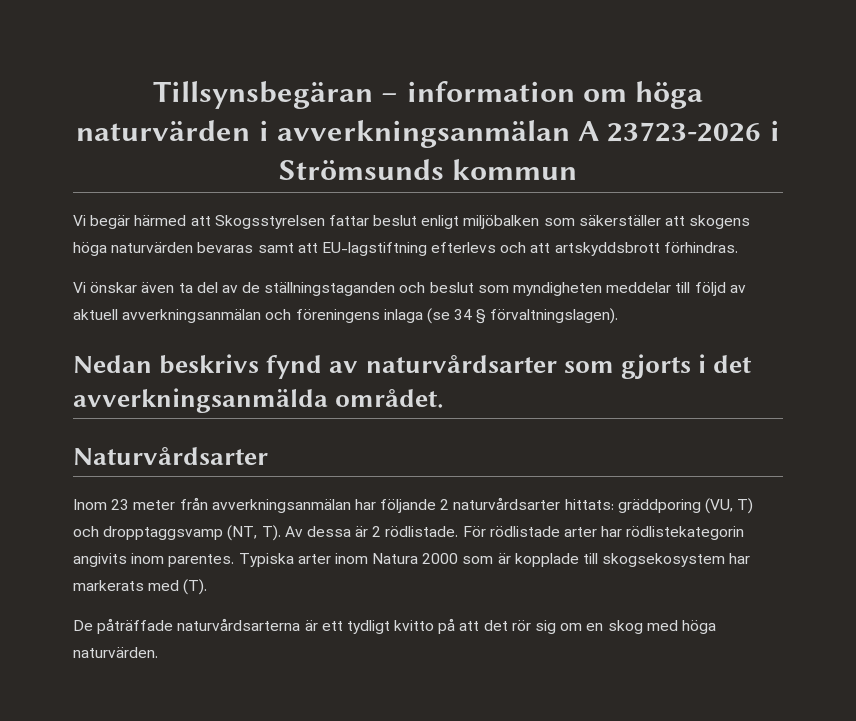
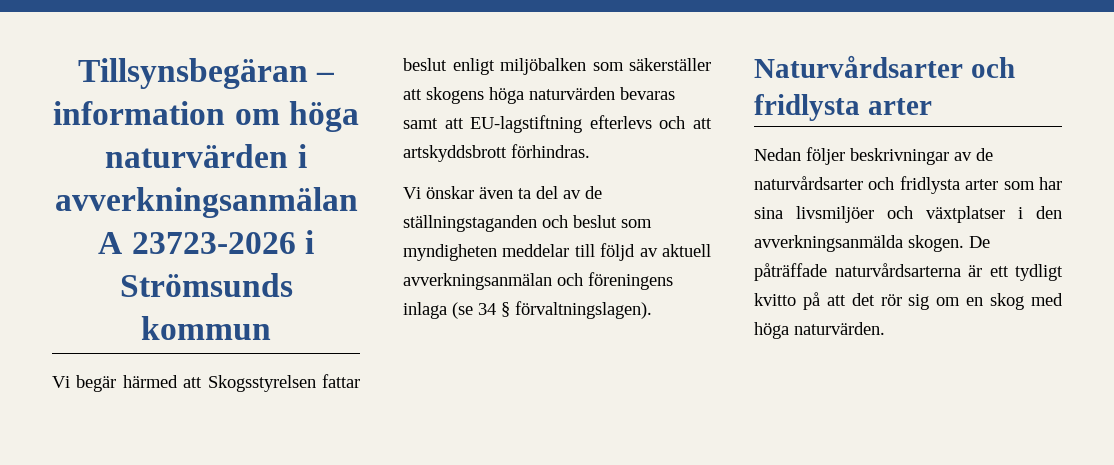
- Nedan beskrivs fynd av naturvårdsarter som gjorts i det avverkningsanmälda området.
- Naturvårdsarter
- Inom 23 meter från avverkningsanmälan har följande 2 naturvårdsarter hittats: gräddporing (VU, T) och dropptaggsvamp (NT, T). Av dessa är 2 rödlistade. För rödlistade arter har rödlistekategorin angivits inom parentes. Typiska arter inom Natura 2000 som är kopplade till skogsekosystem har markerats med (T).
- De påträffade naturvårdsarterna är ett tydligt kvitto på att det rör sig om en skog med höga naturvärden.
+ Naturvårdsarter och fridlysta arter
+ Nedan följer beskrivningar av de naturvårdsarter och fridlysta arter som har sina livsmiljöer och växtplatser i den avverkningsanmälda skogen. De påträffade naturvårdsarterna är ett tydligt kvitto på att det rör sig om en skog med höga naturvärden.

